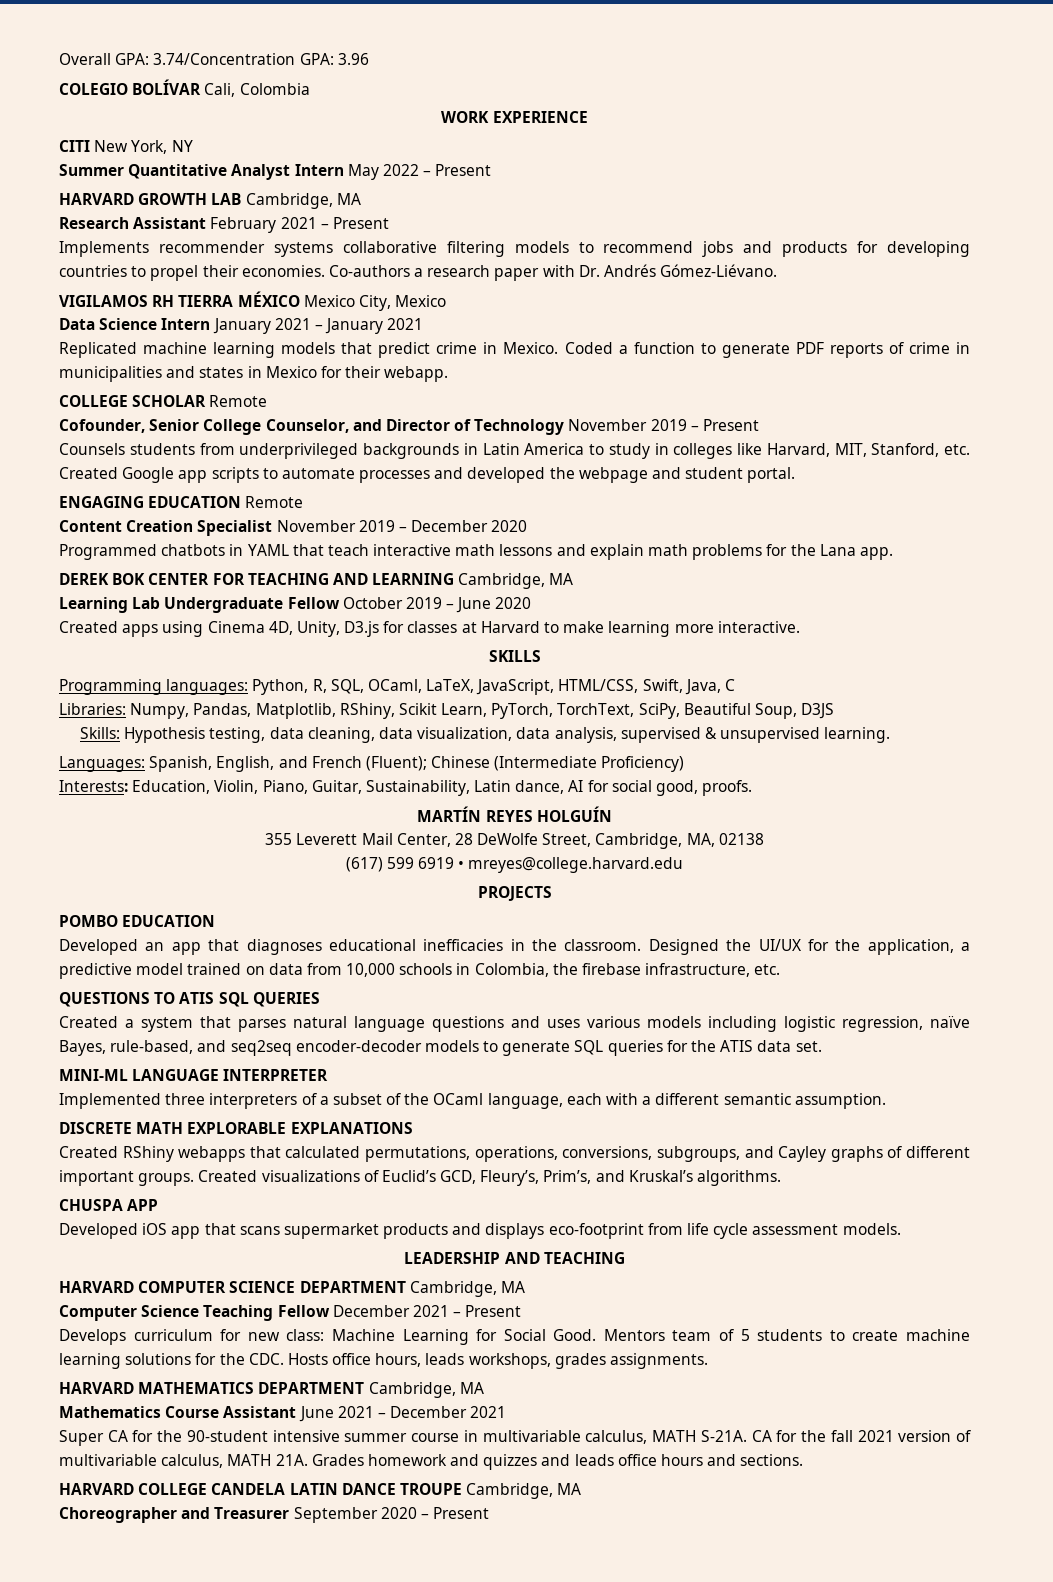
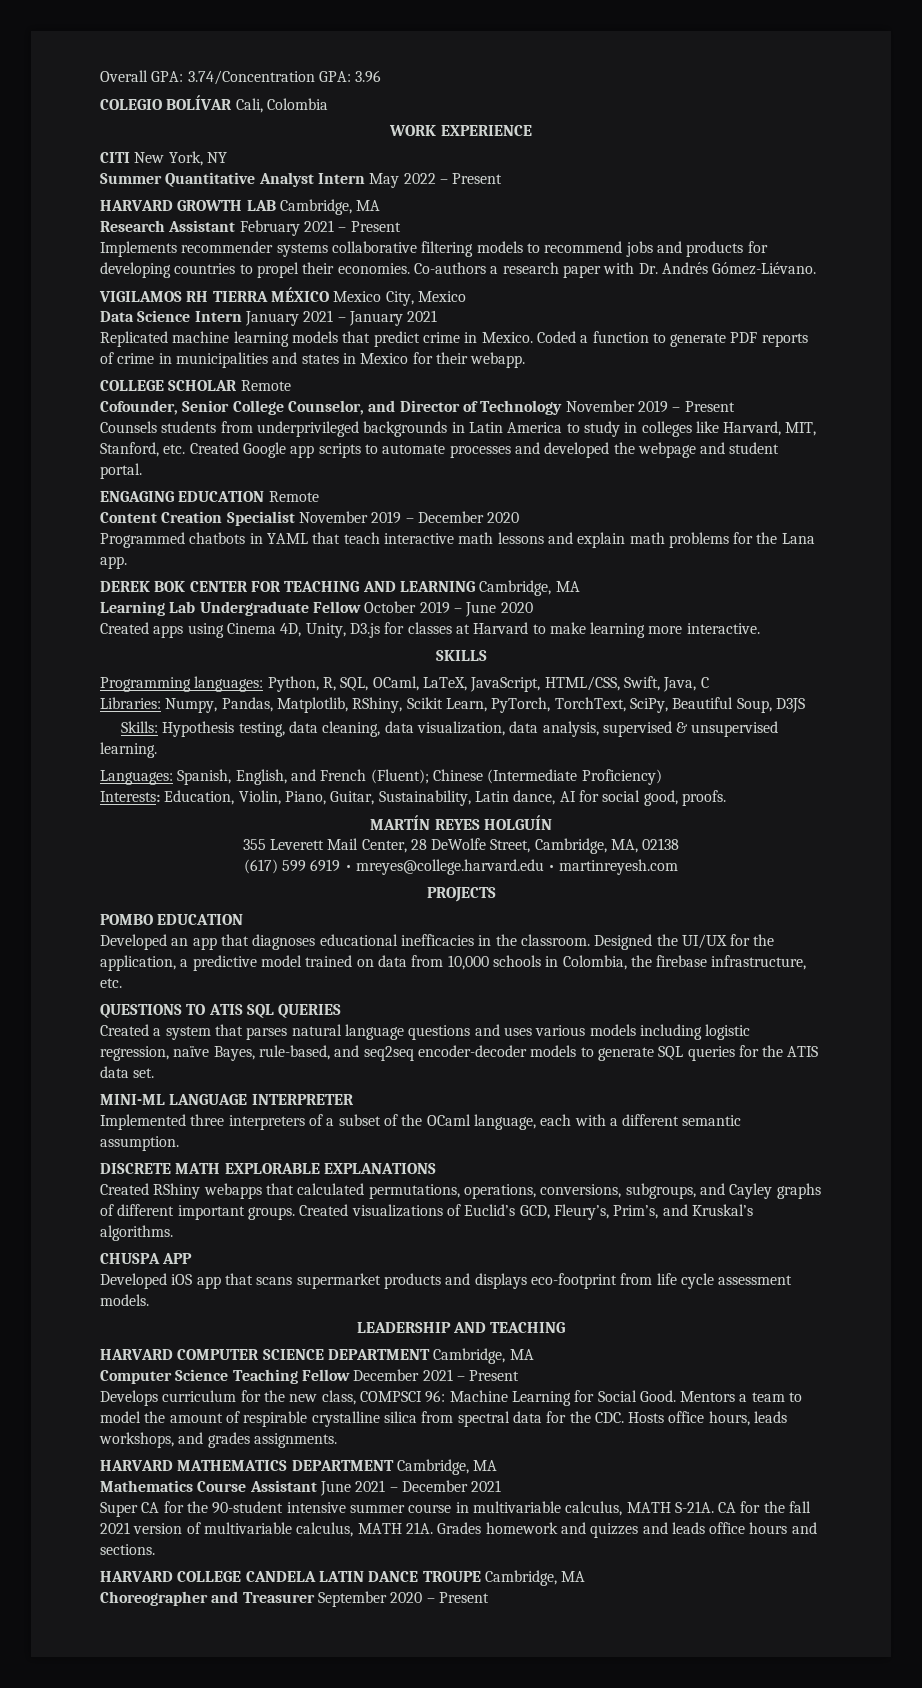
- (617) 599 6919 • mreyes@college.harvard.edu
+ (617) 599 6919 • mreyes@college.harvard.edu • martinreyesh.com
- Develops curriculum for new class: Machine Learning for Social Good.
+ Develops curriculum for the new class, COMPSCI 96: Machine Learning for Social Good.
- Mentors team of 5 students to create machine learning solutions for the CDC. Hosts office hours, leads workshops, grades assignments.
+ Mentors a team to model the amount of respirable crystalline silica from spectral data for the CDC. Hosts office hours, leads workshops, and grades assignments.

